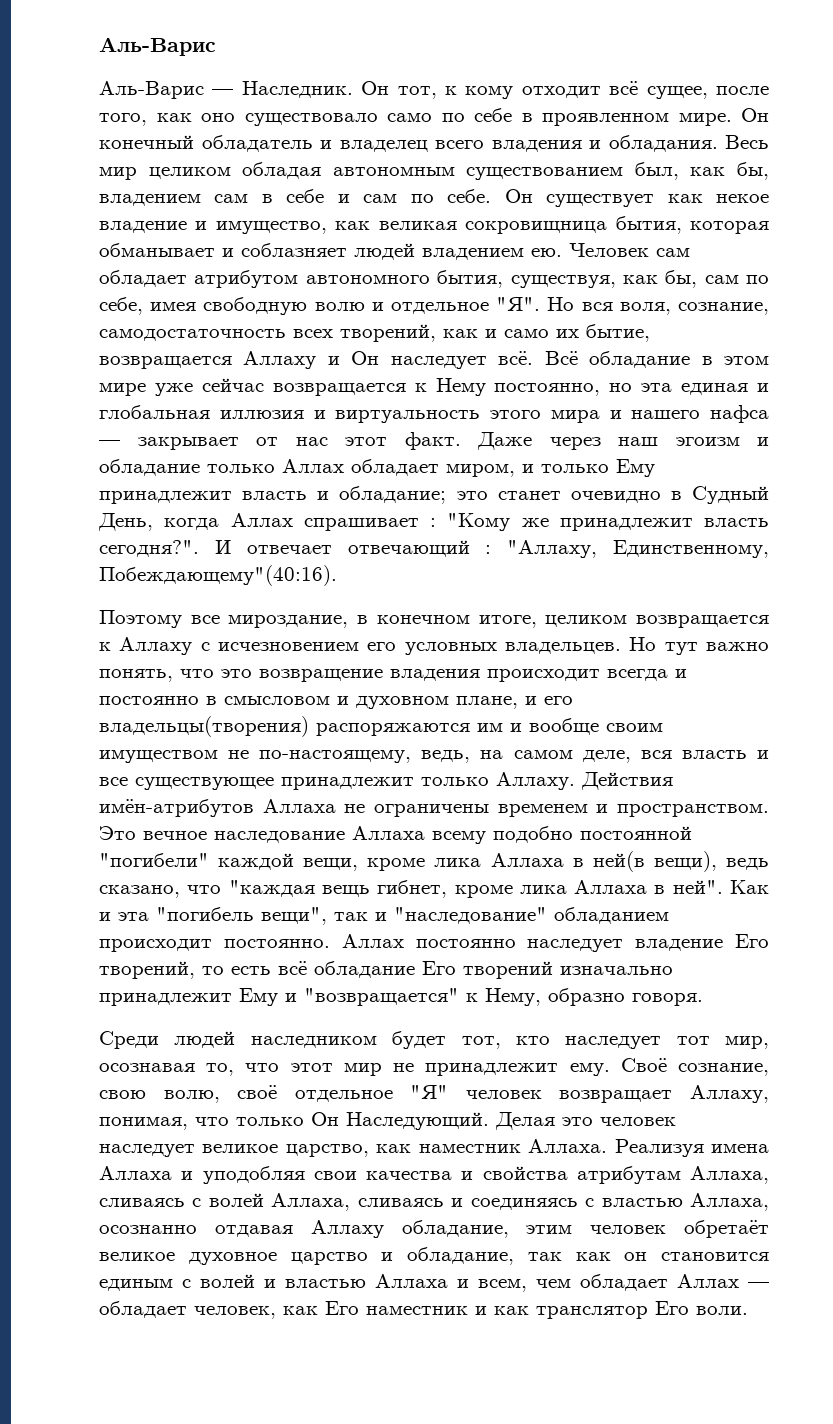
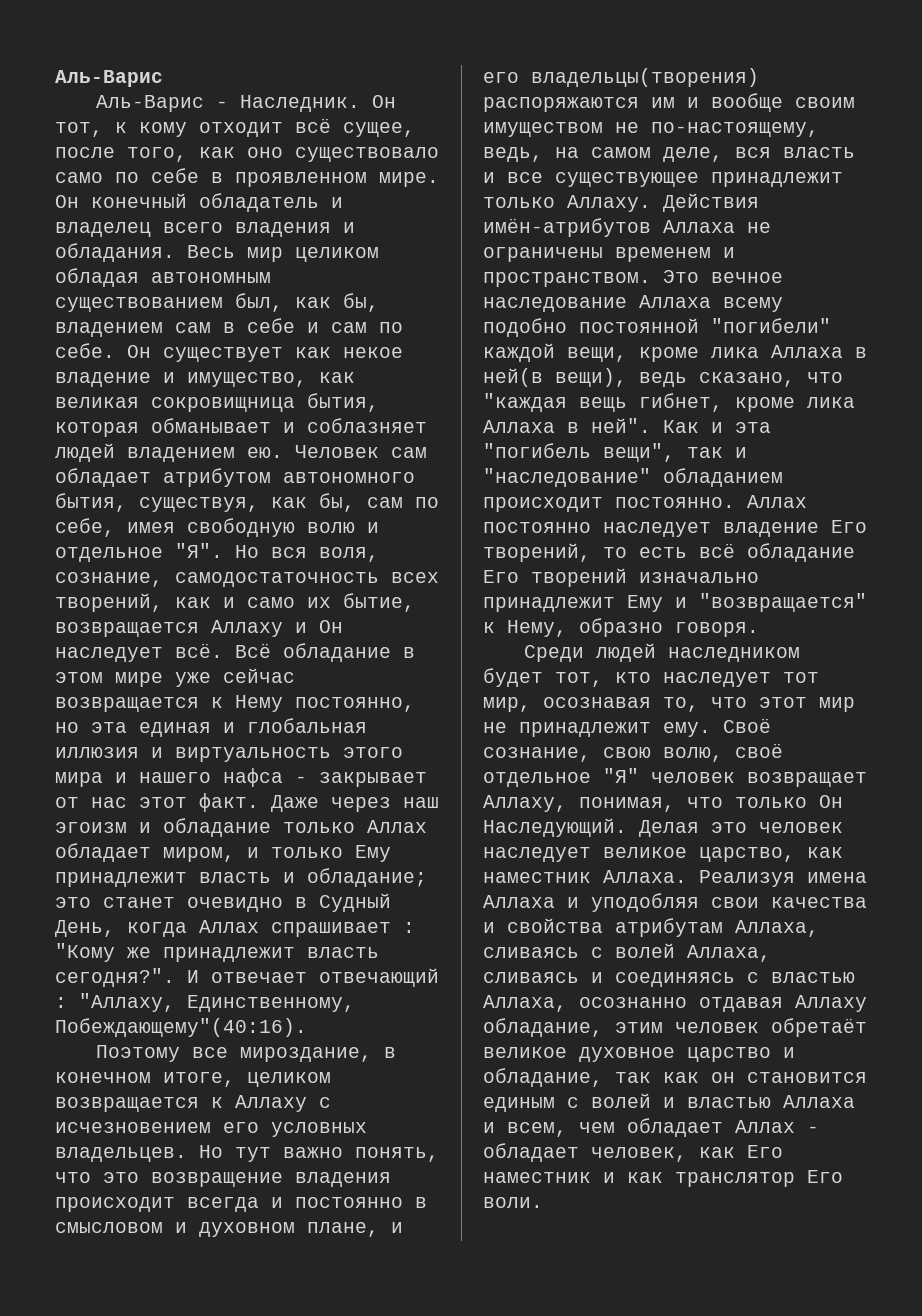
- Аль-Варис — Наследник.
+ Аль-Варис - Наследник.
- Всё обладание в этом мире уже сейчас возвращается к Нему постоянно, но эта единая и глобальная иллюзия и виртуальность этого мира и нашего нафса — закрывает от нас этот факт.
+ Всё обладание в этом мире уже сейчас возвращается к Нему постоянно, но эта единая и глобальная иллюзия и виртуальность этого мира и нашего нафса - закрывает от нас этот факт.
- Реализуя имена Аллаха и уподобляя свои качества и свойства атрибутам Аллаха, сливаясь с волей Аллаха, сливаясь и соединяясь с властью Аллаха, осознанно отдавая Аллаху обладание, этим человек обретаёт великое духовное царство и обладание, так как он становится единым с волей и властью Аллаха и всем, чем обладает Аллах — обладает человек, как Его наместник и как транслятор Его воли.
+ Реализуя имена Аллаха и уподобляя свои качества и свойства атрибутам Аллаха, сливаясь с волей Аллаха, сливаясь и соединяясь с властью Аллаха, осознанно отдавая Аллаху обладание, этим человек обретаёт великое духовное царство и обладание, так как он становится единым с волей и властью Аллаха и всем, чем обладает Аллах - обладает человек, как Его наместник и как транслятор Его воли.

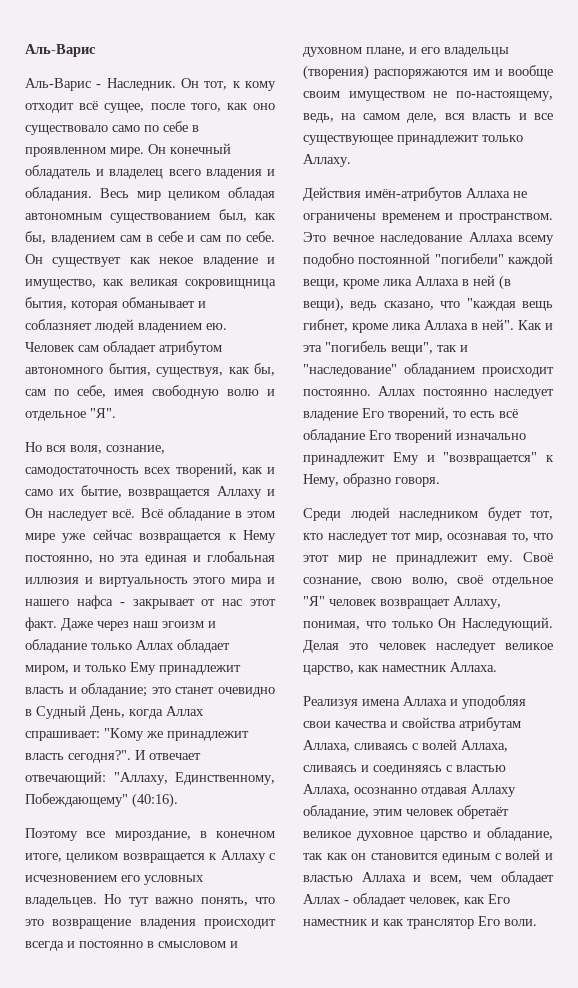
- Человек сам обладает атрибутом автономного бытия, существуя, как бы, сам по себе, имея свободную волю и отдельное "Я". Но вся воля, сознание, самодостаточность всех творений, как и само их бытие, возвращается Аллаху и Он наследует всё.
+ Человек сам обладает атрибутом автономного бытия, существуя, как бы, сам по себе, имея свободную волю и отдельное "Я".
+ Но вся воля, сознание, самодостаточность всех творений, как и само их бытие, возвращается Аллаху и Он наследует всё.
- Даже через наш эгоизм и обладание только Аллах обладает миром, и только Ему принадлежит власть и обладание; это станет очевидно в Судный День, когда Аллах спрашивает : "Кому же принадлежит власть сегодня?".
+ Даже через наш эгоизм и обладание только Аллах обладает миром, и только Ему принадлежит власть и обладание; это станет очевидно в Судный День, когда Аллах спрашивает: "Кому же принадлежит власть сегодня?".
- И отвечает отвечающий : "Аллаху, Единственному, Побеждающему"(40:16).
+ И отвечает отвечающий: "Аллаху, Единственному, Побеждающему" (40:16).
- Но тут важно понять, что это возвращение владения происходит всегда и постоянно в смысловом и духовном плане, и его владельцы(творения) распоряжаются им и вообще своим имуществом не по-настоящему, ведь, на самом деле, вся власть и все существующее принадлежит только Аллаху. Действия имён-атрибутов Аллаха не ограничены временем и пространством.
+ Но тут важно понять, что это возвращение владения происходит всегда и постоянно в смысловом и духовном плане, и его владельцы (творения) распоряжаются им и вообще своим имуществом не по-настоящему, ведь, на самом деле, вся власть и все существующее принадлежит только Аллаху.
+ Действия имён-атрибутов Аллаха не ограничены временем и пространством.
- Это вечное наследование Аллаха всему подобно постоянной "погибели" каждой вещи, кроме лика Аллаха в ней(в вещи), ведь сказано, что "каждая вещь гибнет, кроме лика Аллаха в ней".
+ Это вечное наследование Аллаха всему подобно постоянной "погибели" каждой вещи, кроме лика Аллаха в ней (в вещи), ведь сказано, что "каждая вещь гибнет, кроме лика Аллаха в ней".
- Делая это человек наследует великое царство, как наместник Аллаха. Реализуя имена Аллаха и уподобляя свои качества и свойства атрибутам Аллаха, сливаясь с волей Аллаха, сливаясь и соединяясь с властью Аллаха, осознанно отдавая Аллаху обладание, этим человек обретаёт великое духовное царство и обладание, так как он становится единым с волей и властью Аллаха и всем, чем обладает Аллах - обладает человек, как Его наместник и как транслятор Его воли.
+ Делая это человек наследует великое царство, как наместник Аллаха.
+ Реализуя имена Аллаха и уподобляя свои качества и свойства атрибутам Аллаха, сливаясь с волей Аллаха, сливаясь и соединяясь с властью Аллаха, осознанно отдавая Аллаху обладание, этим человек обретаёт великое духовное царство и обладание, так как он становится единым с волей и властью Аллаха и всем, чем обладает Аллах - обладает человек, как Его наместник и как транслятор Его воли.

